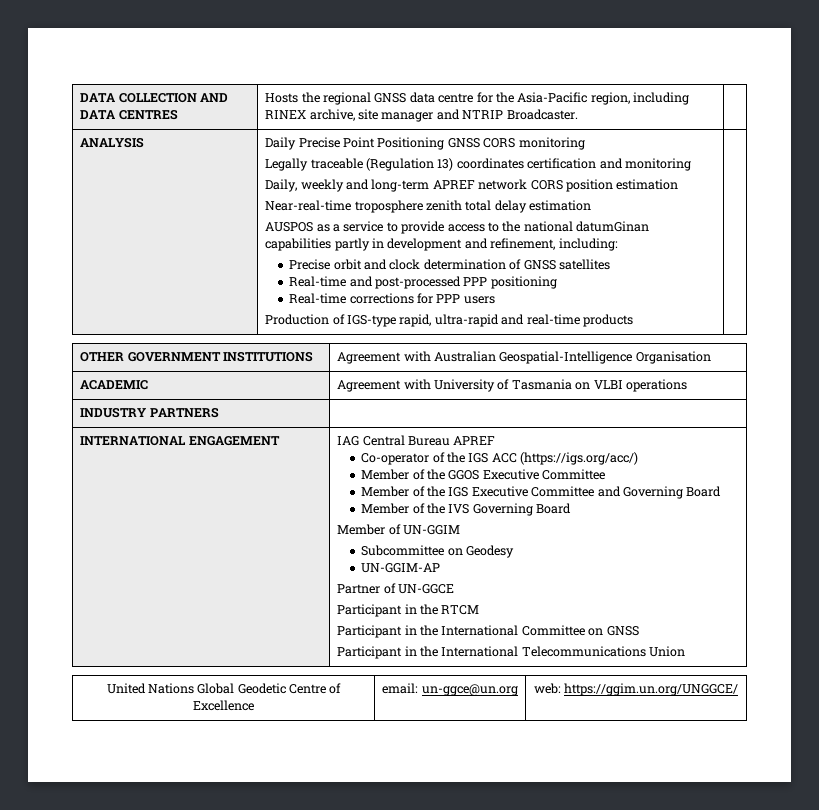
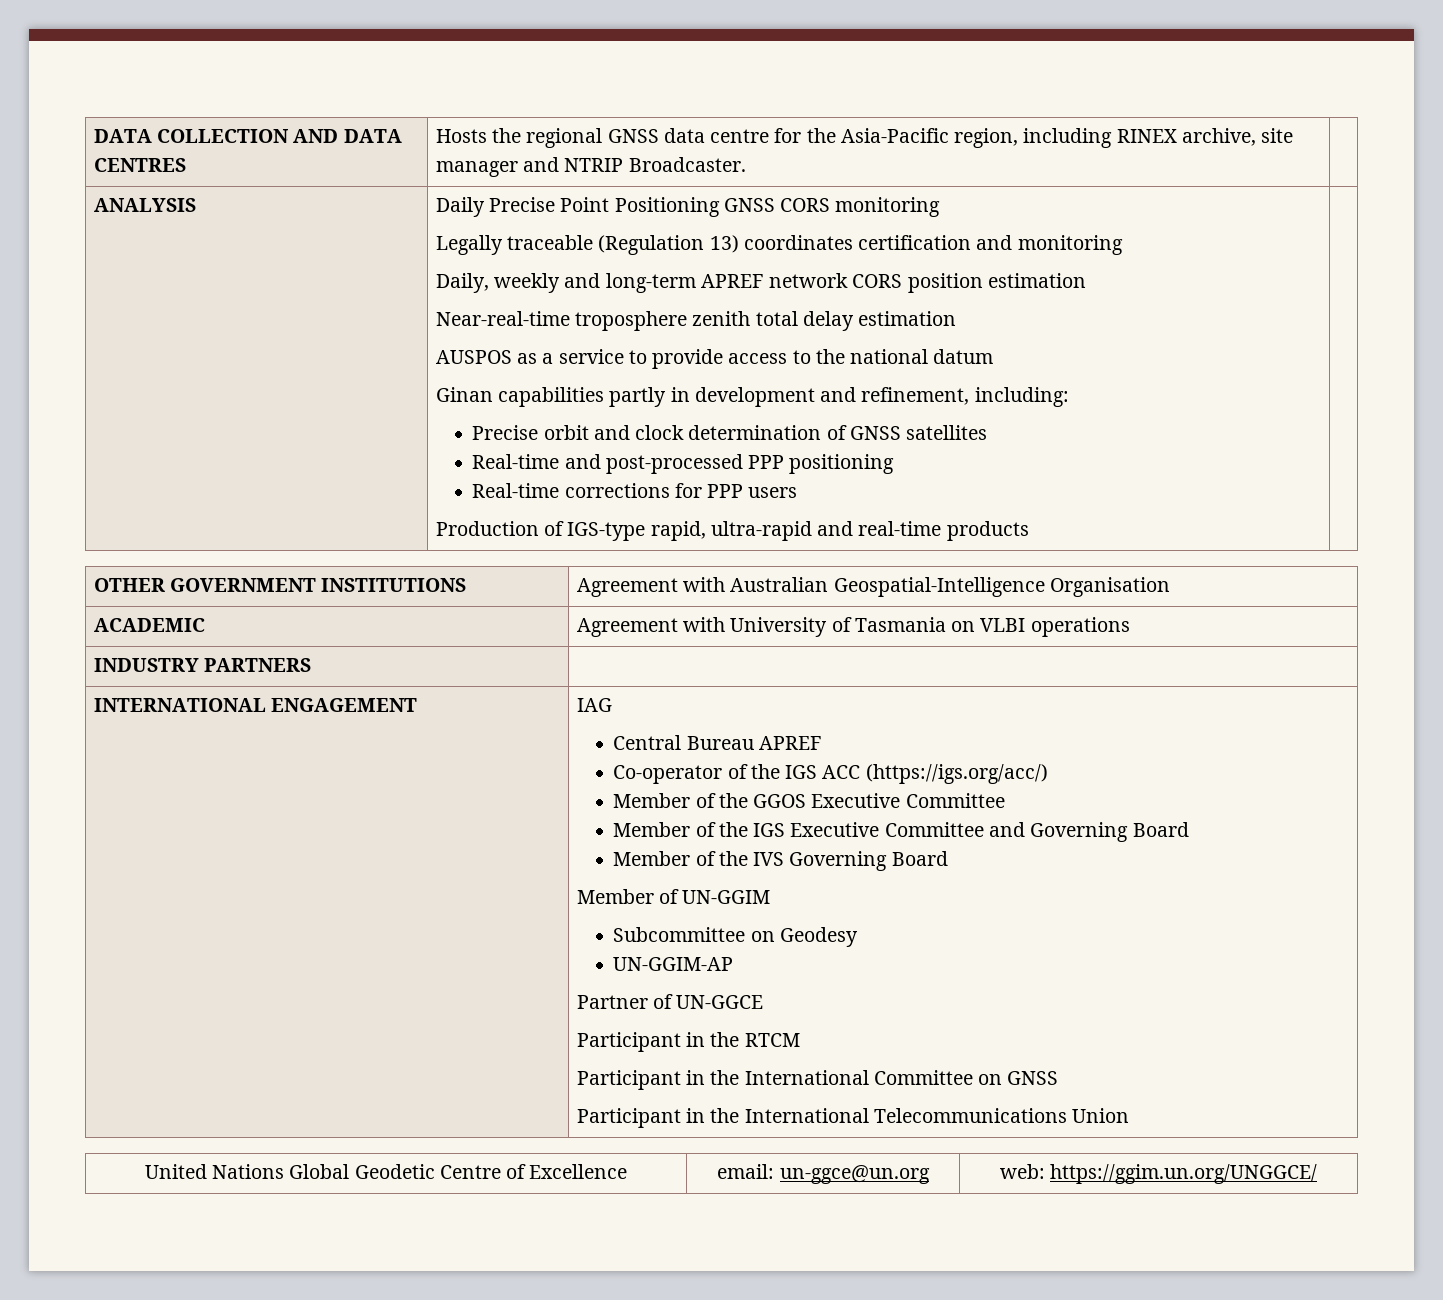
- AUSPOS as a service to provide access to the national datumGinan capabilities partly in development and refinement, including:
+ AUSPOS as a service to provide access to the national datum
+ Ginan capabilities partly in development and refinement, including:
- IAG Central Bureau APREF
+ IAG
+ Central Bureau APREF

